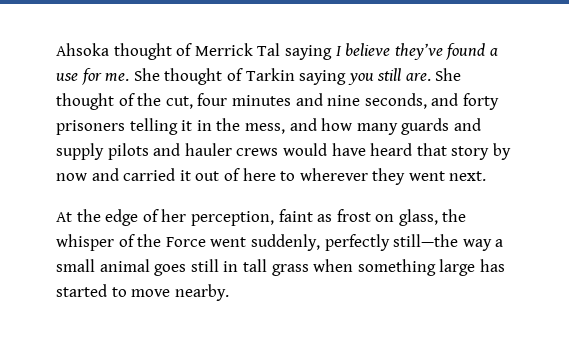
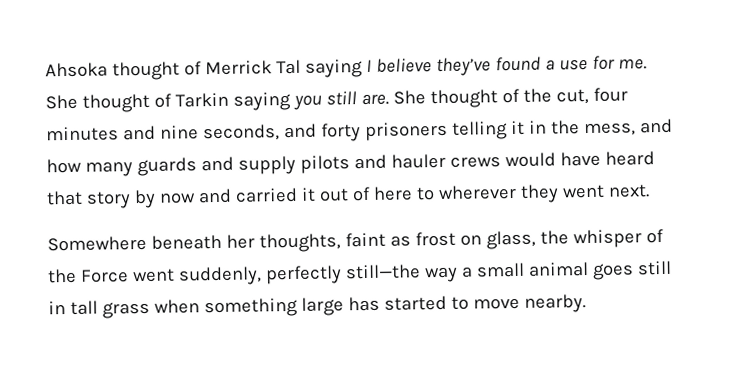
- At the edge of her perception, faint as frost on glass, the whisper of the Force went suddenly, perfectly still—the way a small animal goes still in tall grass when something large has started to move nearby.
+ Somewhere beneath her thoughts, faint as frost on glass, the whisper of the Force went suddenly, perfectly still—the way a small animal goes still in tall grass when something large has started to move nearby.

